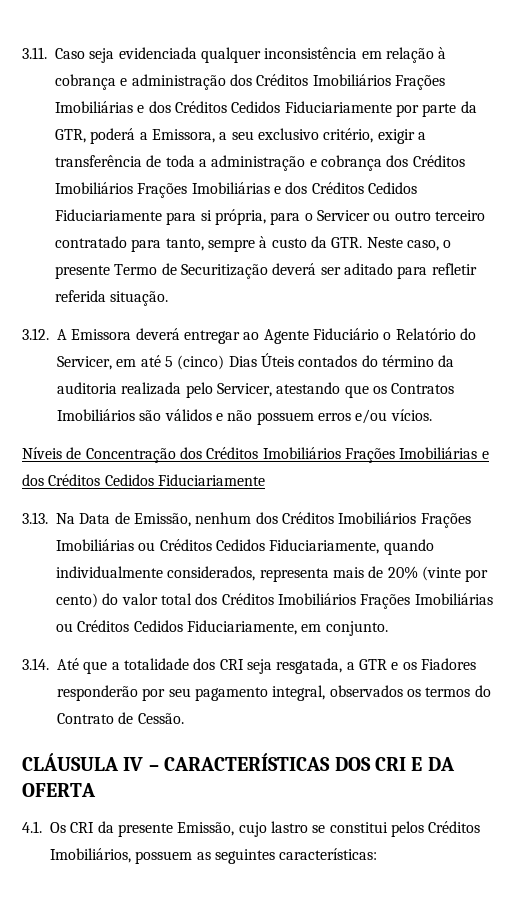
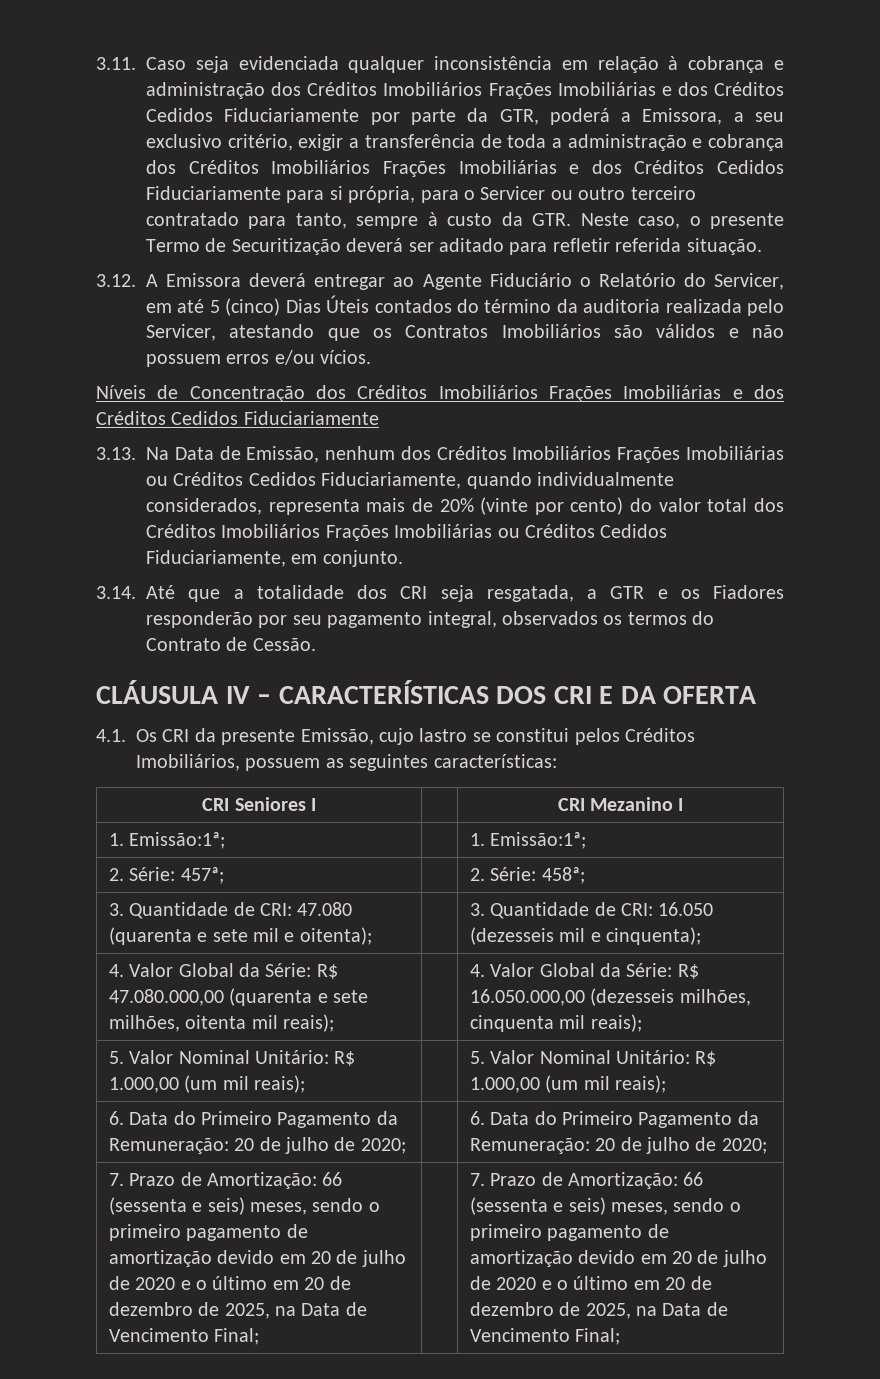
+ CRI Seniores I | | CRI Mezanino I
+ 1. Emissão:1ª; | | 1. Emissão:1ª;
+ 2. Série: 457ª; | | 2. Série: 458ª;
+ 3. Quantidade de CRI: 47.080 (quarenta e sete mil e oitenta); | | 3. Quantidade de CRI: 16.050 (dezesseis mil e cinquenta);
+ 4. Valor Global da Série: R$ 47.080.000,00 (quarenta e sete milhões, oitenta mil reais); | | 4. Valor Global da Série: R$ 16.050.000,00 (dezesseis milhões, cinquenta mil reais);
+ 5. Valor Nominal Unitário: R$ 1.000,00 (um mil reais); | | 5. Valor Nominal Unitário: R$ 1.000,00 (um mil reais);
+ 6. Data do Primeiro Pagamento da Remuneração: 20 de julho de 2020; | | 6. Data do Primeiro Pagamento da Remuneração: 20 de julho de 2020;
+ 7. Prazo de Amortização: 66 (sessenta e seis) meses, sendo o primeiro pagamento de amortização devido em 20 de julho de 2020 e o último em 20 de dezembro de 2025, na Data de Vencimento Final; | | 7. Prazo de Amortização: 66 (sessenta e seis) meses, sendo o primeiro pagamento de amortização devido em 20 de julho de 2020 e o último em 20 de dezembro de 2025, na Data de Vencimento Final;

